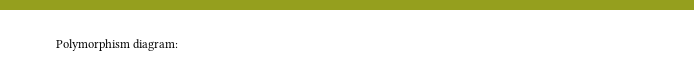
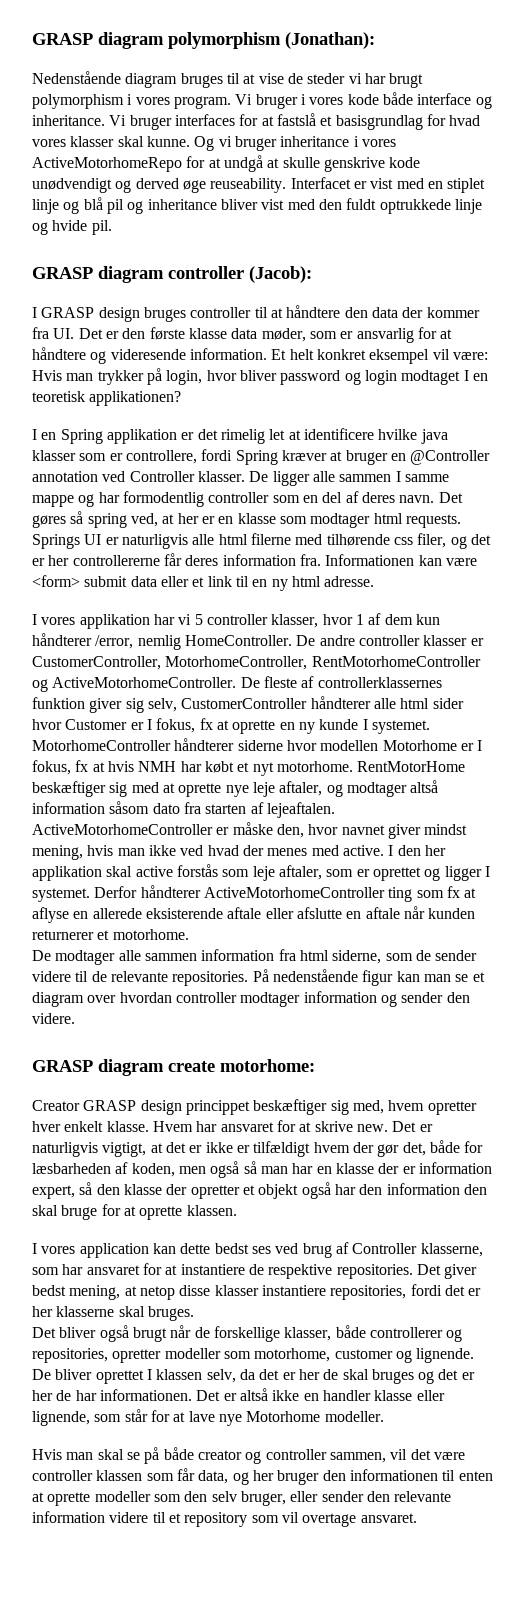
- Polymorphism diagram:
+ GRASP diagram polymorphism (Jonathan):
+ Nedenstående diagram bruges til at vise de steder vi har brugt polymorphism i vores program. Vi bruger i vores kode både interface og inheritance. Vi bruger interfaces for at fastslå et basisgrundlag for hvad vores klasser skal kunne. Og vi bruger inheritance i vores ActiveMotorhomeRepo for at undgå at skulle genskrive kode unødvendigt og derved øge reuseability. Interfacet er vist med en stiplet linje og blå pil og inheritance bliver vist med den fuldt optrukkede linje og hvide pil.
+ GRASP diagram controller (Jacob):
+ I GRASP design bruges controller til at håndtere den data der kommer fra UI. Det er den første klasse data møder, som er ansvarlig for at håndtere og videresende information. Et helt konkret eksempel vil være: Hvis man trykker på login, hvor bliver password og login modtaget I en teoretisk applikationen?
+ I en Spring applikation er det rimelig let at identificere hvilke java klasser som er controllere, fordi Spring kræver at bruger en @Controller annotation ved Controller klasser. De ligger alle sammen I samme mappe og har formodentlig controller som en del af deres navn. Det gøres så spring ved, at her er en klasse som modtager html requests. Springs UI er naturligvis alle html filerne med tilhørende css filer, og det er her controllererne får deres information fra. Informationen kan være <form> submit data eller et link til en ny html adresse.
+ I vores applikation har vi 5 controller klasser, hvor 1 af dem kun håndterer /error, nemlig HomeController. De andre controller klasser er CustomerController, MotorhomeController, RentMotorhomeController og ActiveMotorhomeController. De fleste af controllerklassernes funktion giver sig selv, CustomerController håndterer alle html sider hvor Customer er I fokus, fx at oprette en ny kunde I systemet. MotorhomeController håndterer siderne hvor modellen Motorhome er I fokus, fx at hvis NMH har købt et nyt motorhome. RentMotorHome beskæftiger sig med at oprette nye leje aftaler, og modtager altså information såsom dato fra starten af lejeaftalen. ActiveMotorhomeController er måske den, hvor navnet giver mindst mening, hvis man ikke ved hvad der menes med active. I den her applikation skal active forstås som leje aftaler, som er oprettet og ligger I systemet. Derfor håndterer ActiveMotorhomeController ting som fx at aflyse en allerede eksisterende aftale eller afslutte en aftale når kunden returnerer et motorhome.
+ De modtager alle sammen information fra html siderne, som de sender videre til de relevante repositories. På nedenstående figur kan man se et diagram over hvordan controller modtager information og sender den videre.
+ GRASP diagram create motorhome:
+ Creator GRASP design princippet beskæftiger sig med, hvem opretter hver enkelt klasse. Hvem har ansvaret for at skrive new. Det er naturligvis vigtigt, at det er ikke er tilfældigt hvem der gør det, både for læsbarheden af koden, men også så man har en klasse der er information expert, så den klasse der opretter et objekt også har den information den skal bruge for at oprette klassen.
+ I vores application kan dette bedst ses ved brug af Controller klasserne, som har ansvaret for at instantiere de respektive repositories. Det giver bedst mening, at netop disse klasser instantiere repositories, fordi det er her klasserne skal bruges.
+ Det bliver også brugt når de forskellige klasser, både controllerer og repositories, opretter modeller som motorhome, customer og lignende. De bliver oprettet I klassen selv, da det er her de skal bruges og det er her de har informationen. Det er altså ikke en handler klasse eller lignende, som står for at lave nye Motorhome modeller.
+ Hvis man skal se på både creator og controller sammen, vil det være controller klassen som får data, og her bruger den informationen til enten at oprette modeller som den selv bruger, eller sender den relevante information videre til et repository som vil overtage ansvaret.

